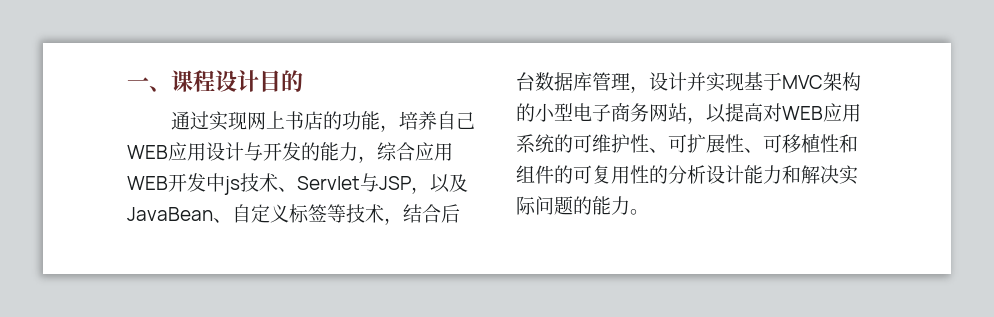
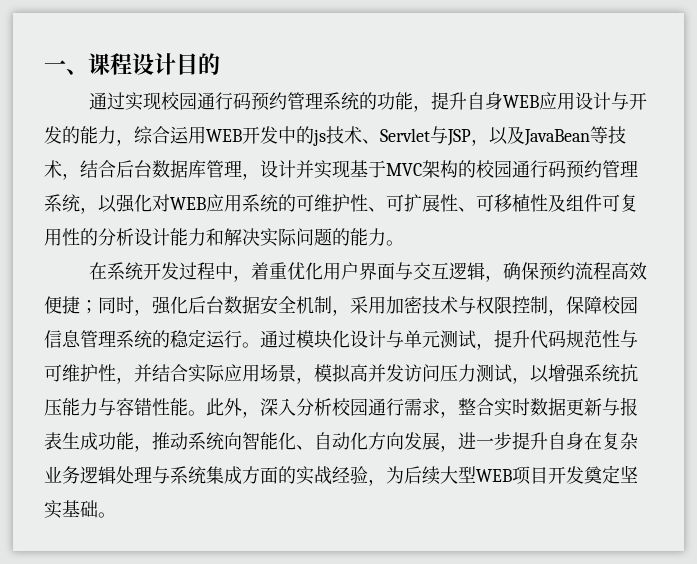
- 通过实现网上书店的功能，培养自己WEB应用设计与开发的能力，综合应用WEB开发中js技术、Servlet与JSP，以及JavaBean、自定义标签等技术，结合后台数据库管理，设计并实现基于MVC架构的小型电子商务网站，以提高对WEB应用系统的可维护性、可扩展性、可移植性和组件的可复用性的分析设计能力和解决实际问题的能力。
+ 通过实现校园通行码预约管理系统的功能，提升自身WEB应用设计与开发的能力，综合运用WEB开发中的js技术、Servlet与JSP，以及JavaBean等技术，结合后台数据库管理，设计并实现基于MVC架构的校园通行码预约管理系统，以强化对WEB应用系统的可维护性、可扩展性、可移植性及组件可复用性的分析设计能力和解决实际问题的能力。
+ 在系统开发过程中，着重优化用户界面与交互逻辑，确保预约流程高效便捷；同时，强化后台数据安全机制，采用加密技术与权限控制，保障校园信息管理系统的稳定运行。通过模块化设计与单元测试，提升代码规范性与可维护性，并结合实际应用场景，模拟高并发访问压力测试，以增强系统抗压能力与容错性能。此外，深入分析校园通行需求，整合实时数据更新与报表生成功能，推动系统向智能化、自动化方向发展，进一步提升自身在复杂业务逻辑处理与系统集成方面的实战经验，为后续大型WEB项目开发奠定坚实基础。

